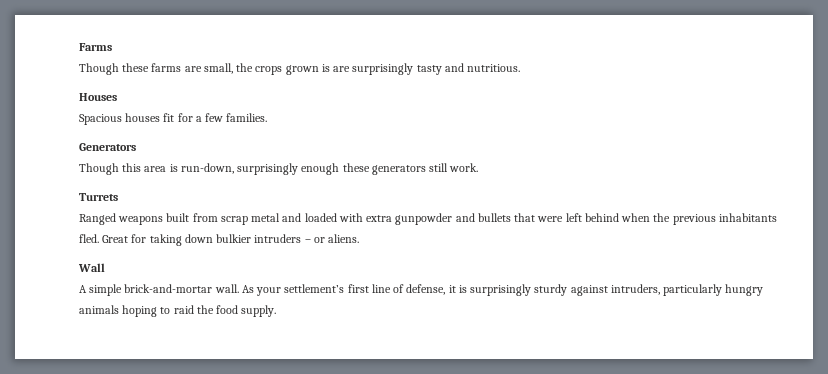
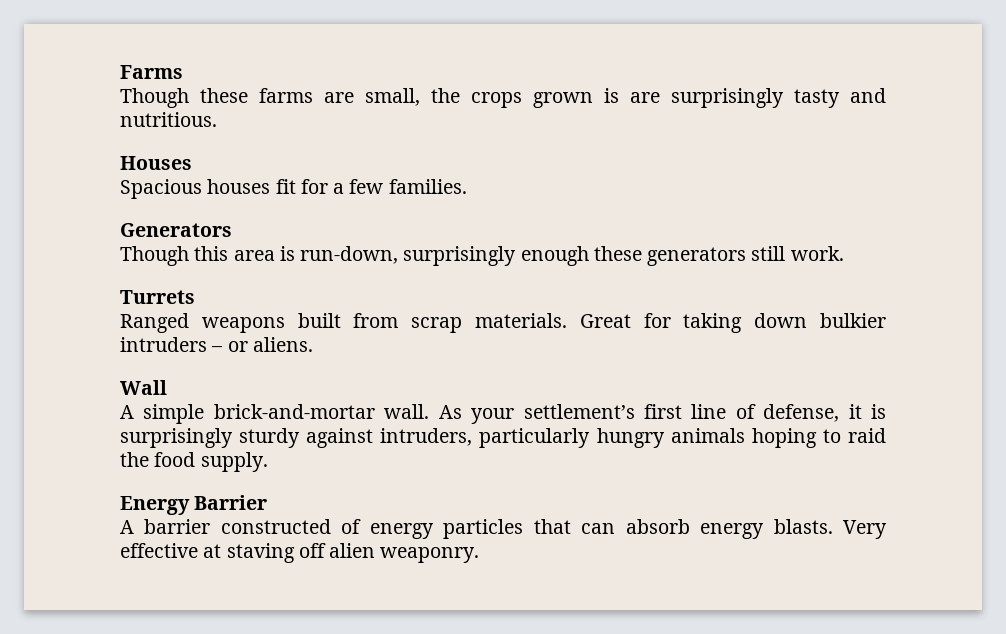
- Ranged weapons built from scrap metal and loaded with extra gunpowder and bullets that were left behind when the previous inhabitants fled.
+ Ranged weapons built from scrap materials.
+ Energy Barrier
+ A barrier constructed of energy particles that can absorb energy blasts. Very effective at staving off alien weaponry.

